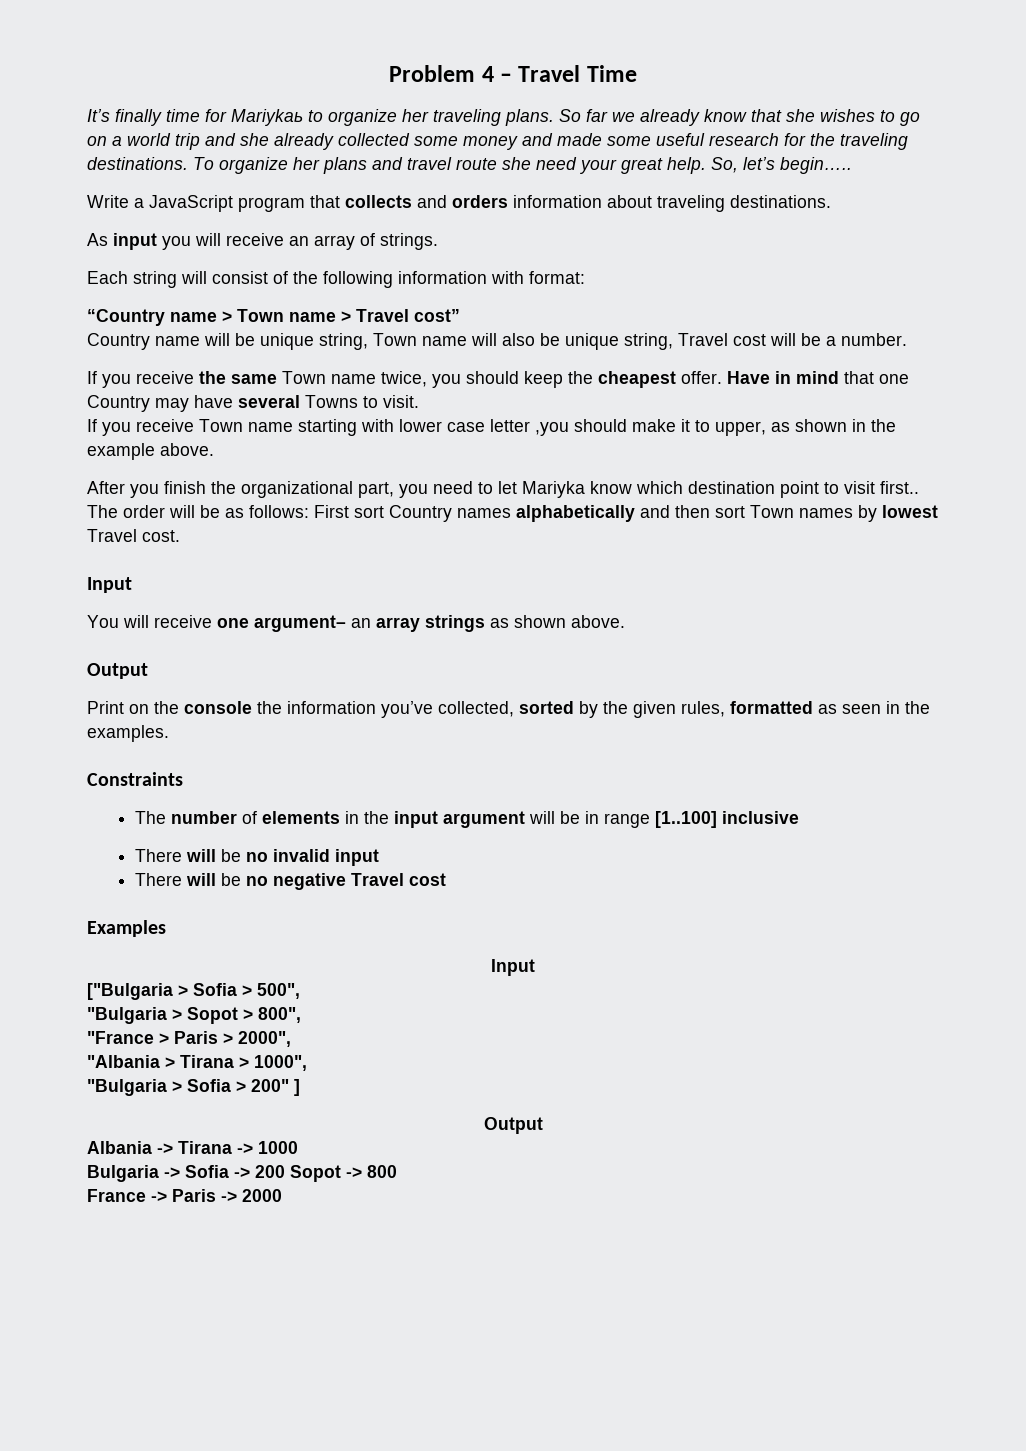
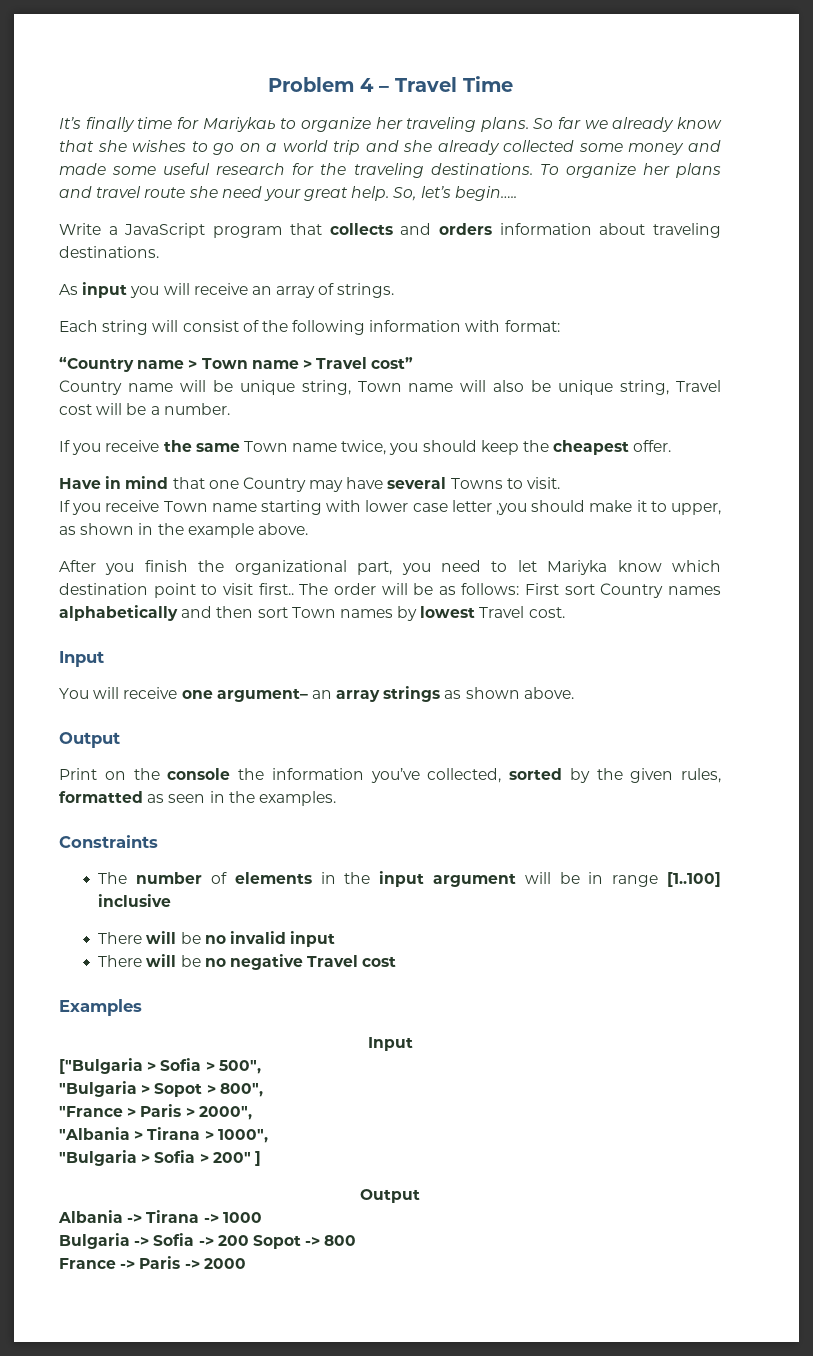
- If you receive the same Town name twice, you should keep the cheapest offer. Have in mind that one Country may have several Towns to visit.
+ If you receive the same Town name twice, you should keep the cheapest offer.
+ Have in mind that one Country may have several Towns to visit.

